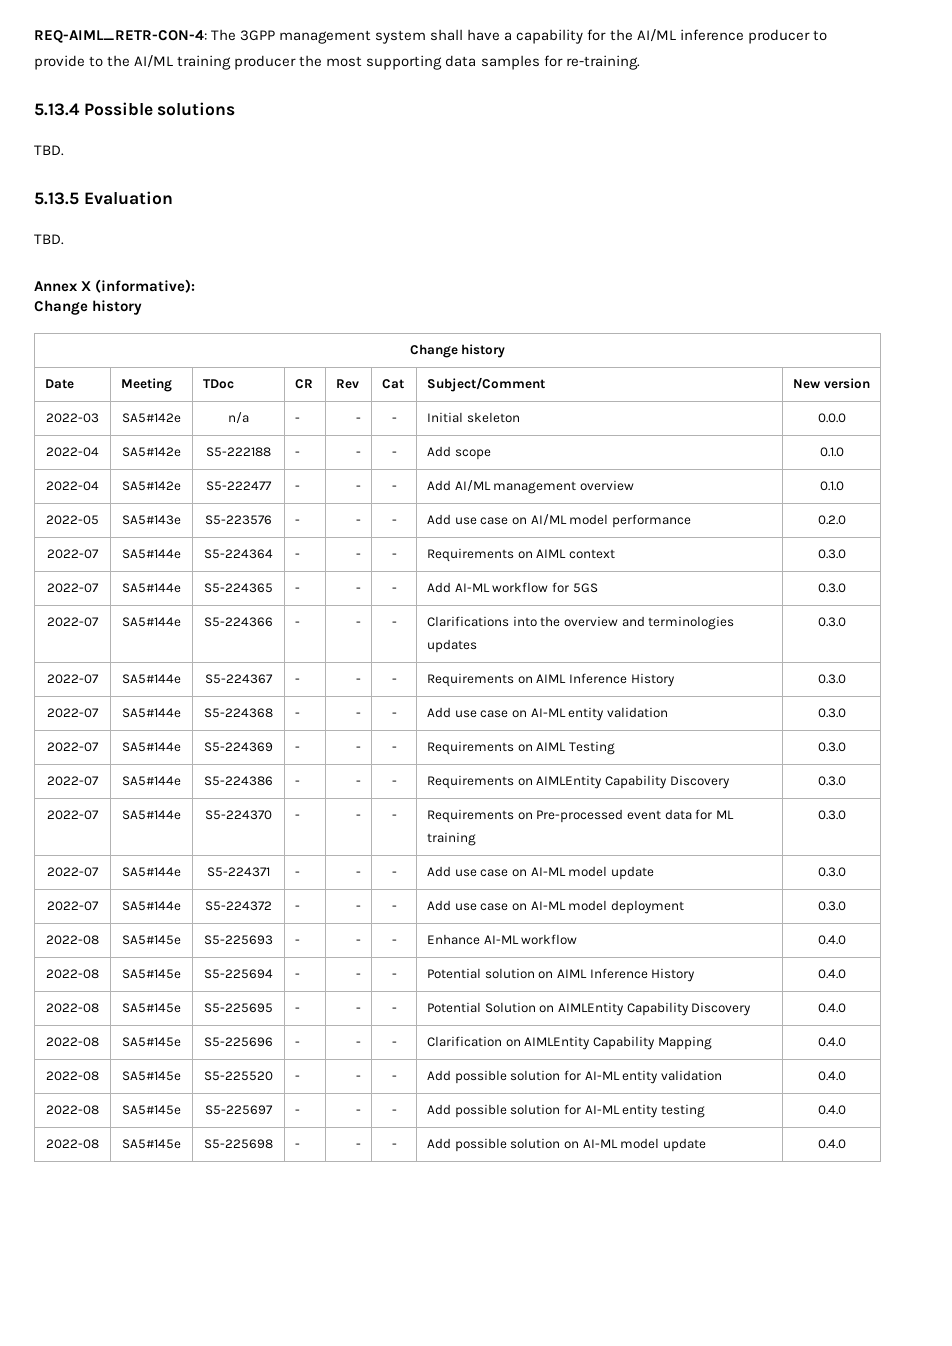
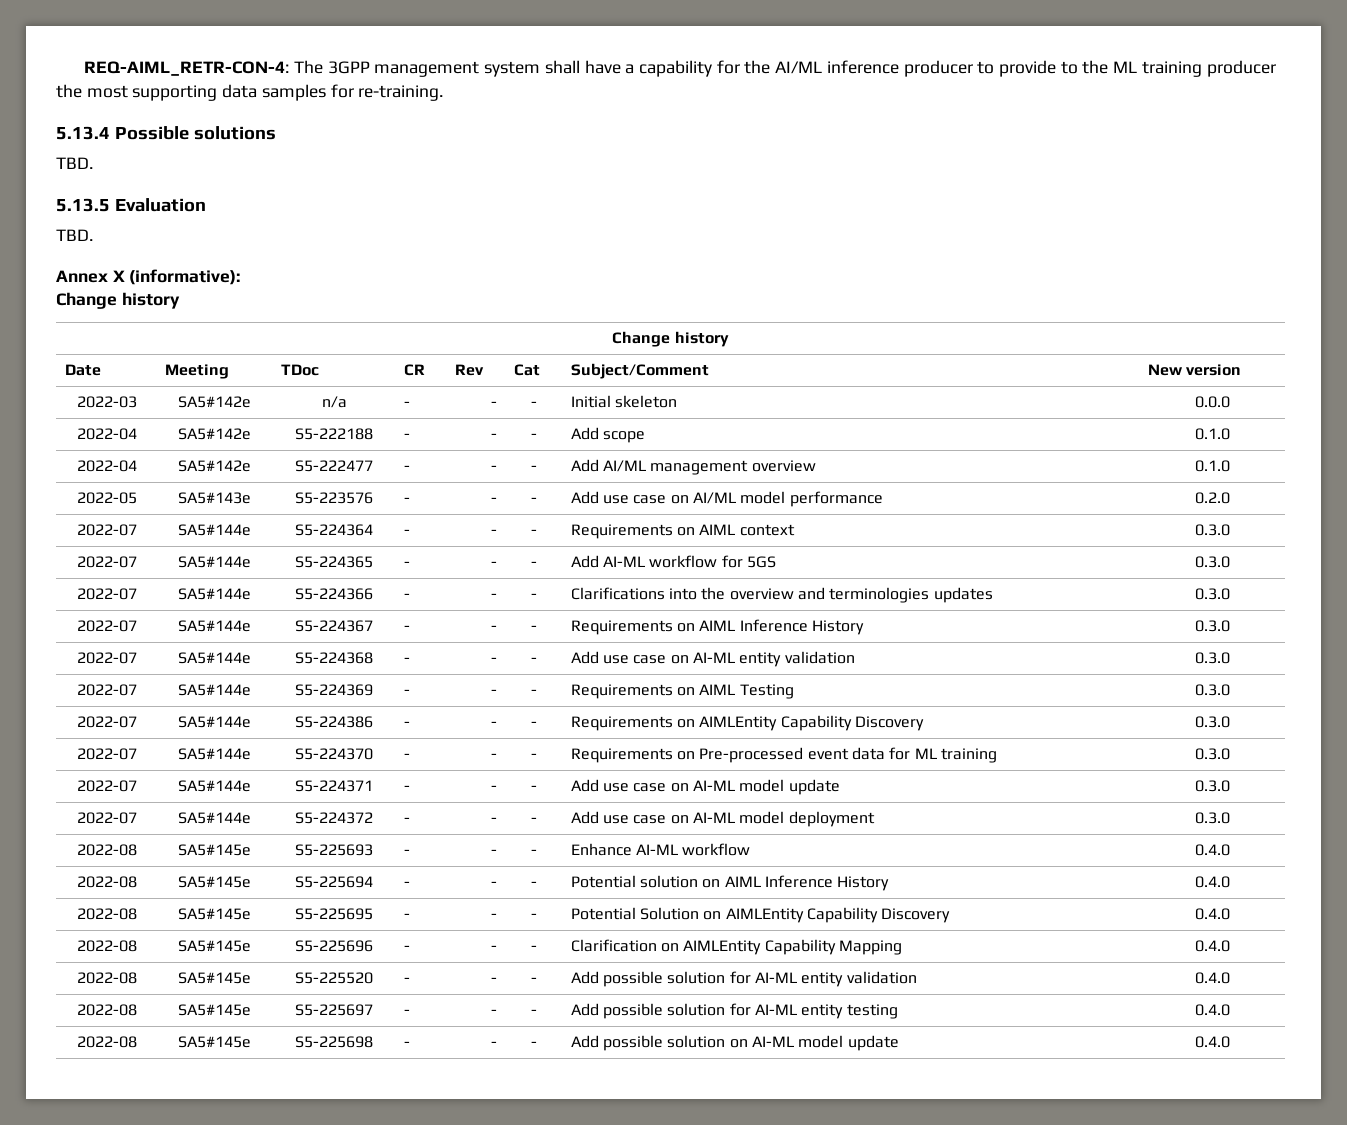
- REQ-AIML_RETR-CON-4: The 3GPP management system shall have a capability for the AI/ML inference producer to provide to the AI/ML training producer the most supporting data samples for re-training.
+ REQ-AIML_RETR-CON-4: The 3GPP management system shall have a capability for the AI/ML inference producer to provide to the ML training producer the most supporting data samples for re-training.

